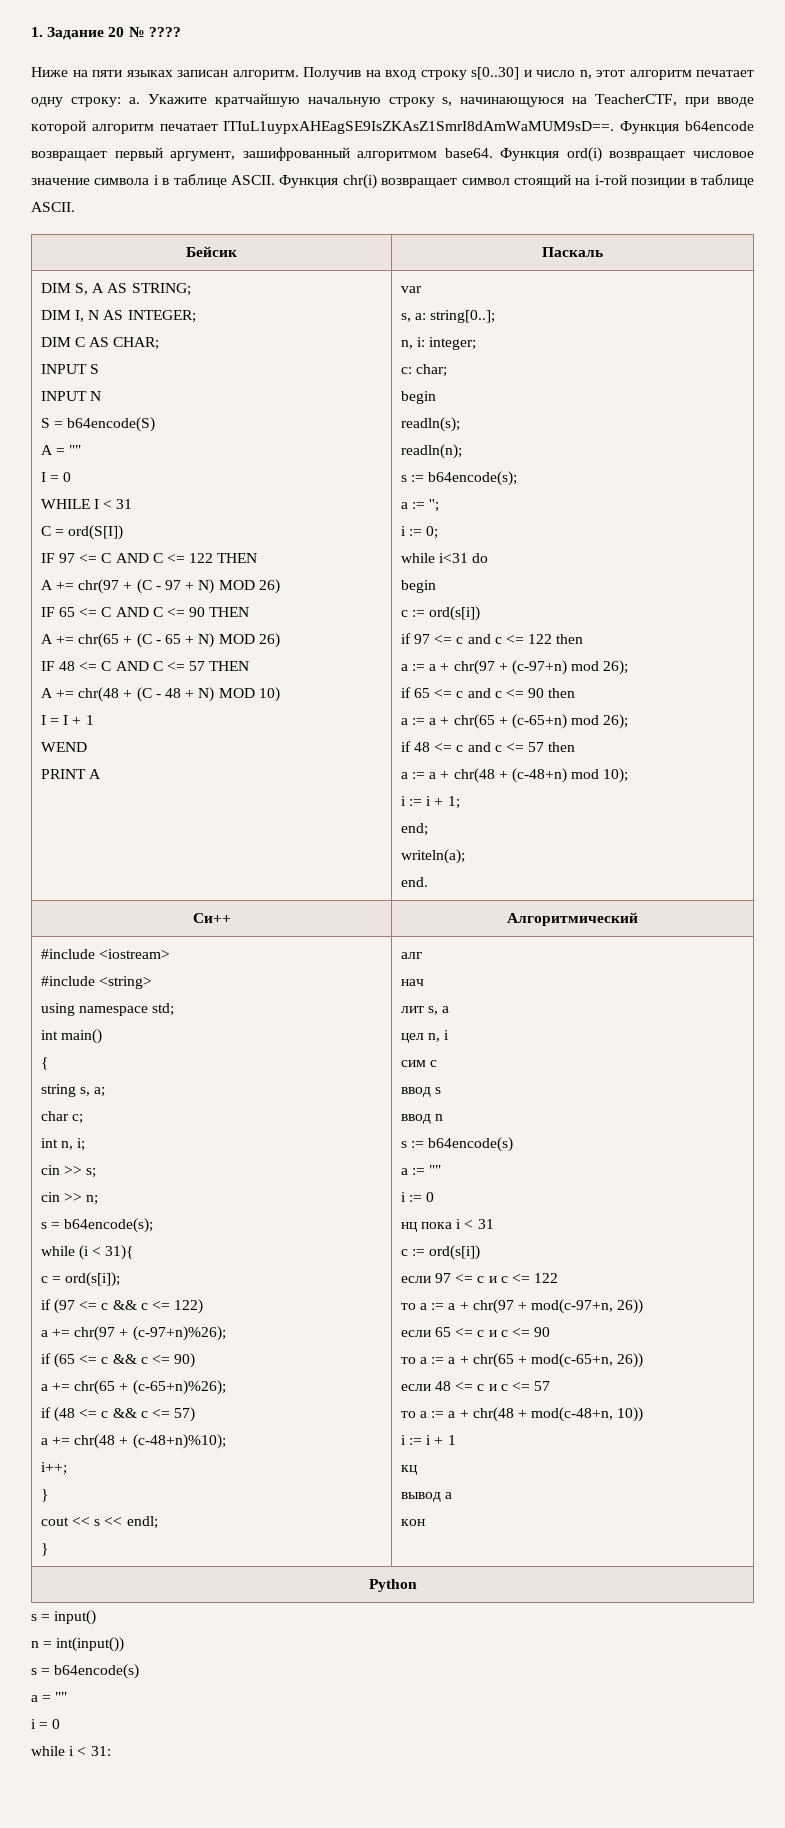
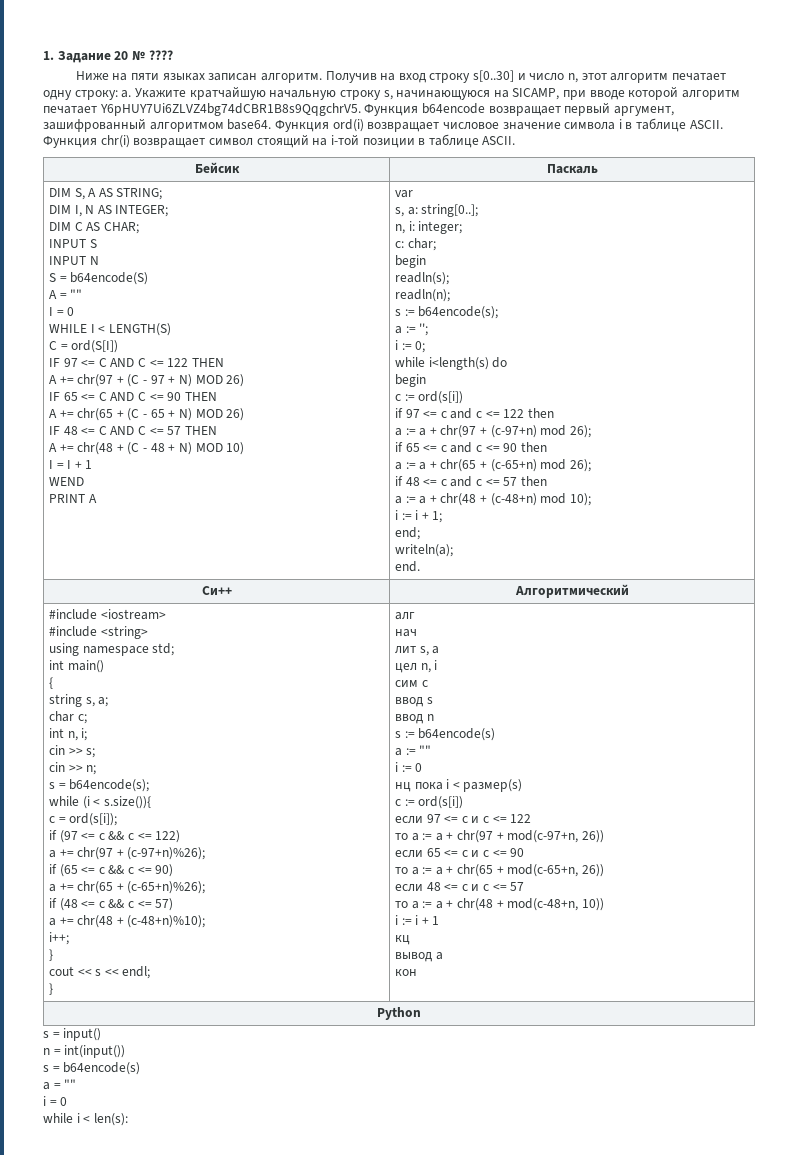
- Укажите кратчайшую начальную строку s, начинающуюся на TeacherCTF, при вводе которой алгоритм печатает ITIuL1uypxAHEagSE9IsZKAsZ1SmrI8dAmWaMUM9sD==.
+ Укажите кратчайшую начальную строку s, начинающуюся на SICAMP, при вводе которой алгоритм печатает Y6pHUY7Ui6ZLVZ4bg74dCBR1B8s9QqgchrV5.
- WHILE I < 31
+ WHILE I < LENGTH(S)
- while i<31 do
+ while i<length(s) do
- while (i < 31){
+ while (i < s.size()){
- нц пока i < 31
+ нц пока i < размер(s)
- while i < 31:
+ while i < len(s):

